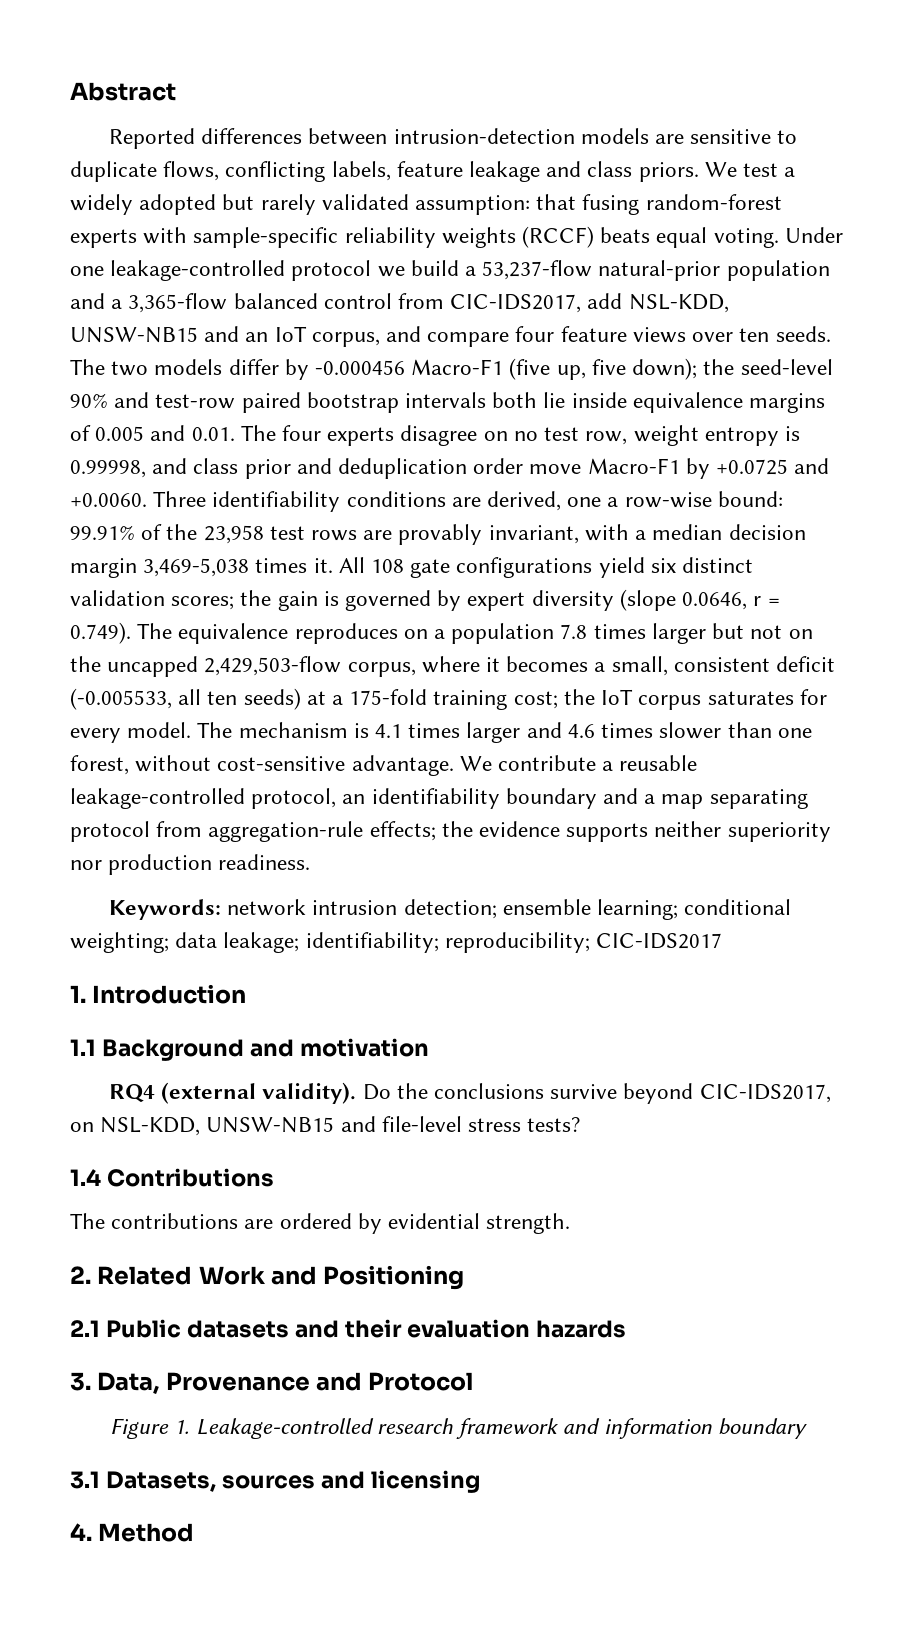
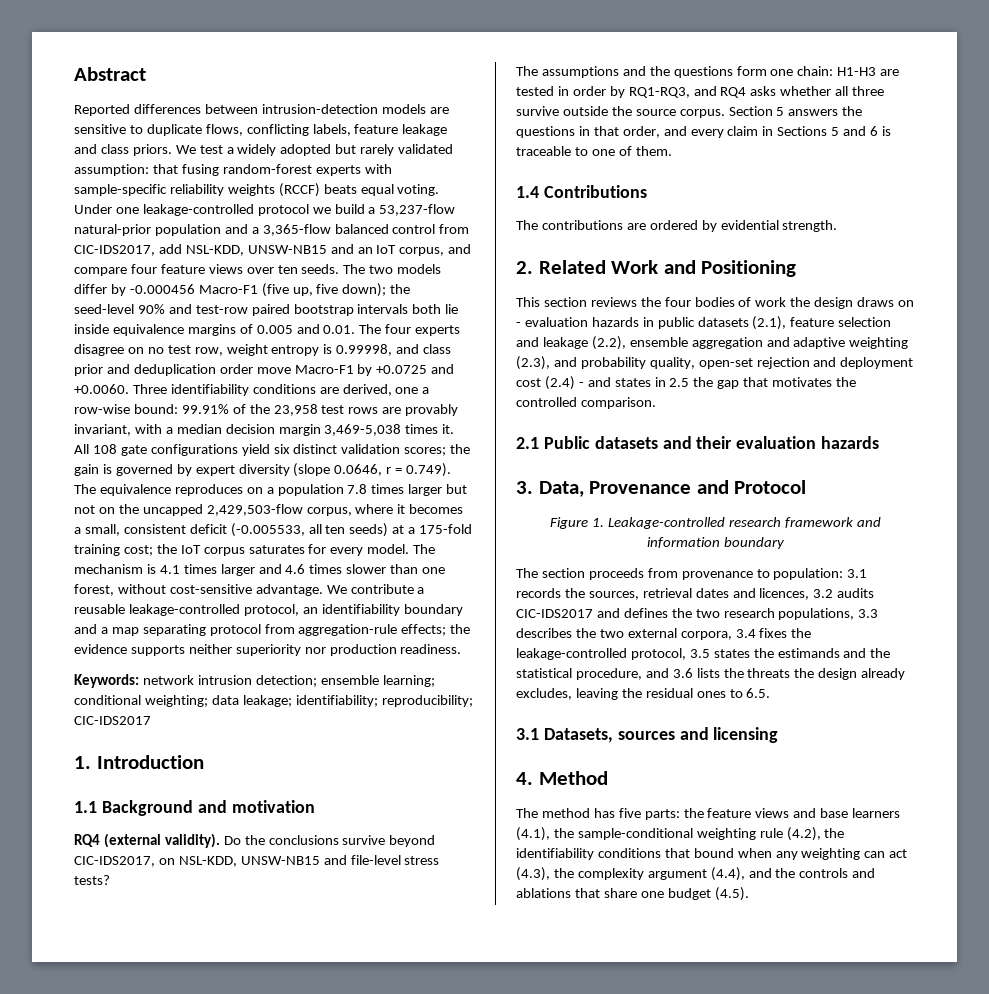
+ The assumptions and the questions form one chain: H1-H3 are tested in order by RQ1-RQ3, and RQ4 asks whether all three survive outside the source corpus. Section 5 answers the questions in that order, and every claim in Sections 5 and 6 is traceable to one of them.
+ This section reviews the four bodies of work the design draws on - evaluation hazards in public datasets (2.1), feature selection and leakage (2.2), ensemble aggregation and adaptive weighting (2.3), and probability quality, open-set rejection and deployment cost (2.4) - and states in 2.5 the gap that motivates the controlled comparison.
+ The section proceeds from provenance to population: 3.1 records the sources, retrieval dates and licences, 3.2 audits CIC-IDS2017 and defines the two research populations, 3.3 describes the two external corpora, 3.4 fixes the leakage-controlled protocol, 3.5 states the estimands and the statistical procedure, and 3.6 lists the threats the design already excludes, leaving the residual ones to 6.5.
+ The method has five parts: the feature views and base learners (4.1), the sample-conditional weighting rule (4.2), the identifiability conditions that bound when any weighting can act (4.3), the complexity argument (4.4), and the controls and ablations that share one budget (4.5).

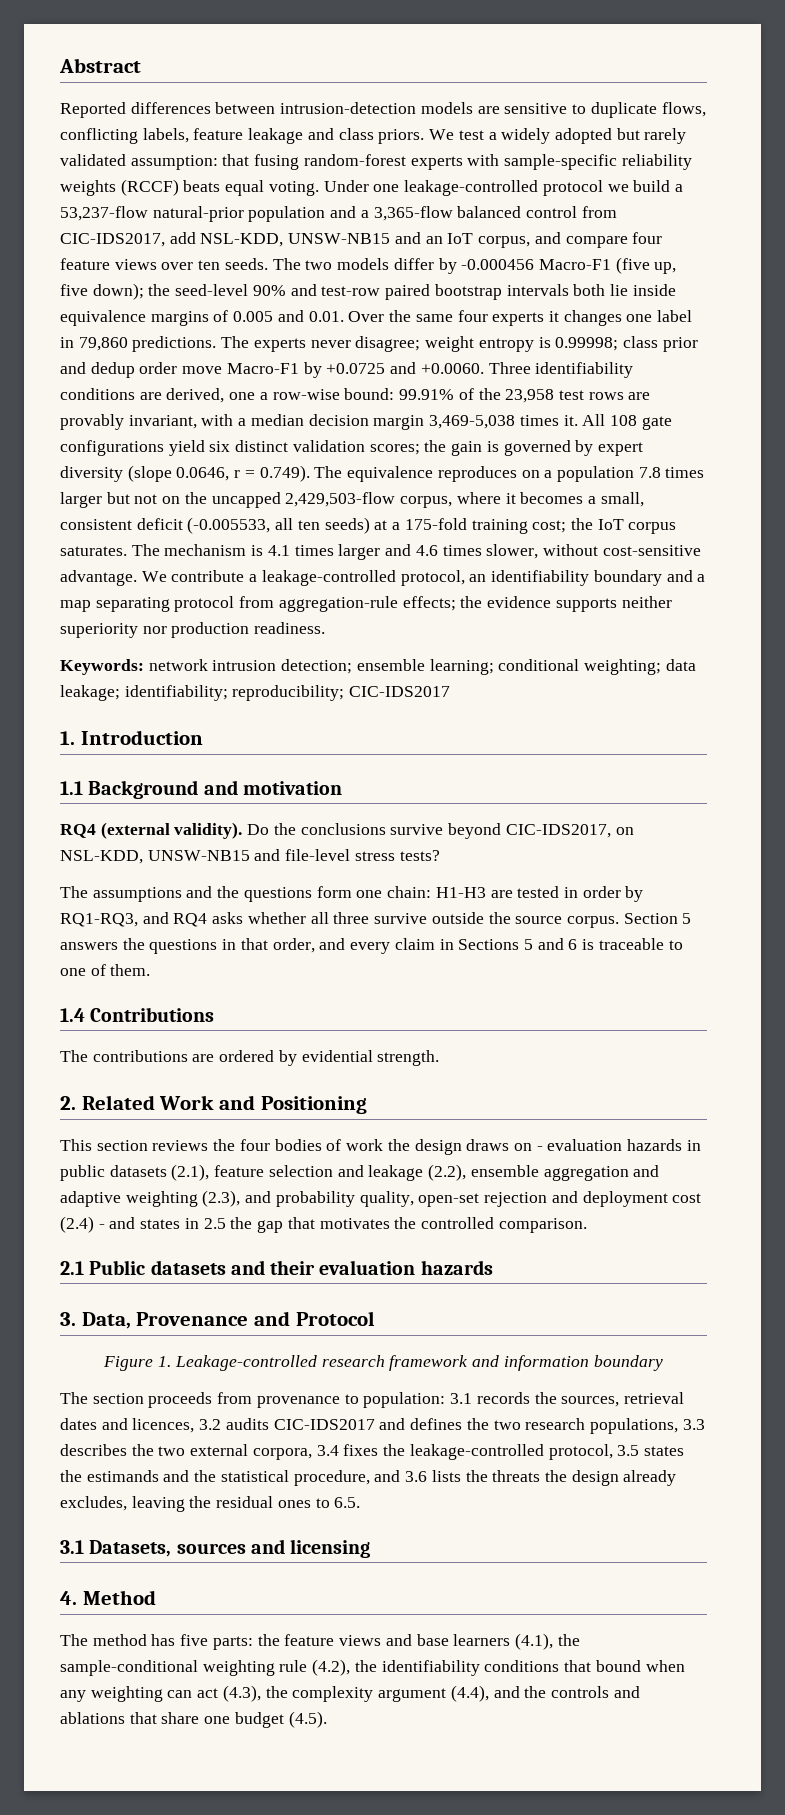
- the seed-level 90% and test-row paired bootstrap intervals both lie inside equivalence margins of 0.005 and 0.01. The four experts disagree on no test row, weight entropy is 0.99998, and class prior and deduplication order move Macro-F1 by +0.0725 and +0.0060. Three identifiability conditions are derived, one a row-wise bound:
+ the seed-level 90% and test-row paired bootstrap intervals both lie inside equivalence margins of 0.005 and 0.01. Over the same four experts it changes one label in 79,860 predictions. The experts never disagree; weight entropy is 0.99998; class prior and dedup order move Macro-F1 by +0.0725 and +0.0060. Three identifiability conditions are derived, one a row-wise bound:
- All 108 gate configurations yield six distinct validation scores; the gain is governed by expert diversity (slope 0.0646, r = 0.749). The equivalence reproduces on a population 7.8 times larger but not on the uncapped 2,429,503-flow corpus, where it becomes a small, consistent deficit (-0.005533, all ten seeds) at a 175-fold training cost; the IoT corpus saturates for every model.
+ All 108 gate configurations yield six distinct validation scores; the gain is governed by expert diversity (slope 0.0646, r = 0.749). The equivalence reproduces on a population 7.8 times larger but not on the uncapped 2,429,503-flow corpus, where it becomes a small, consistent deficit (-0.005533, all ten seeds) at a 175-fold training cost; the IoT corpus saturates.
- The mechanism is 4.1 times larger and 4.6 times slower than one forest, without cost-sensitive advantage.
+ The mechanism is 4.1 times larger and 4.6 times slower, without cost-sensitive advantage.
- We contribute a reusable leakage-controlled protocol, an identifiability boundary and a map separating protocol from aggregation-rule effects; the evidence supports neither superiority nor production readiness.
+ We contribute a leakage-controlled protocol, an identifiability boundary and a map separating protocol from aggregation-rule effects; the evidence supports neither superiority nor production readiness.

